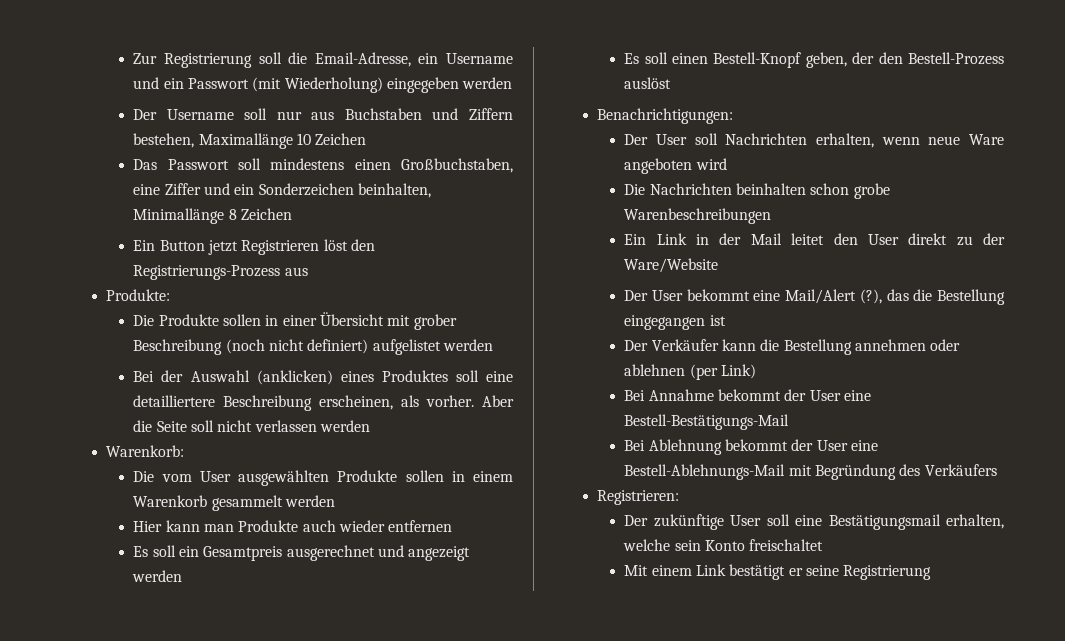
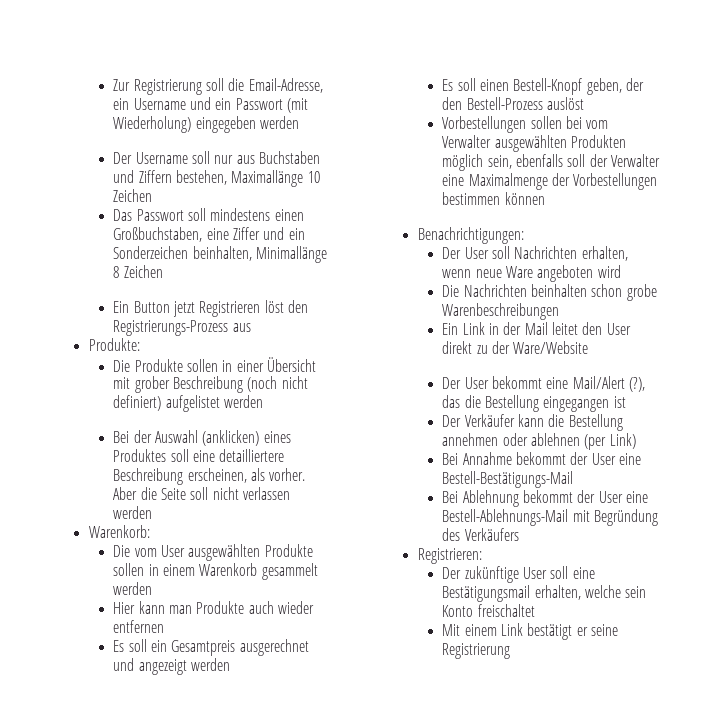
+ Vorbestellungen sollen bei vom Verwalter ausgewählten Produkten möglich sein, ebenfalls soll der Verwalter eine Maximalmenge der Vorbestellungen bestimmen können

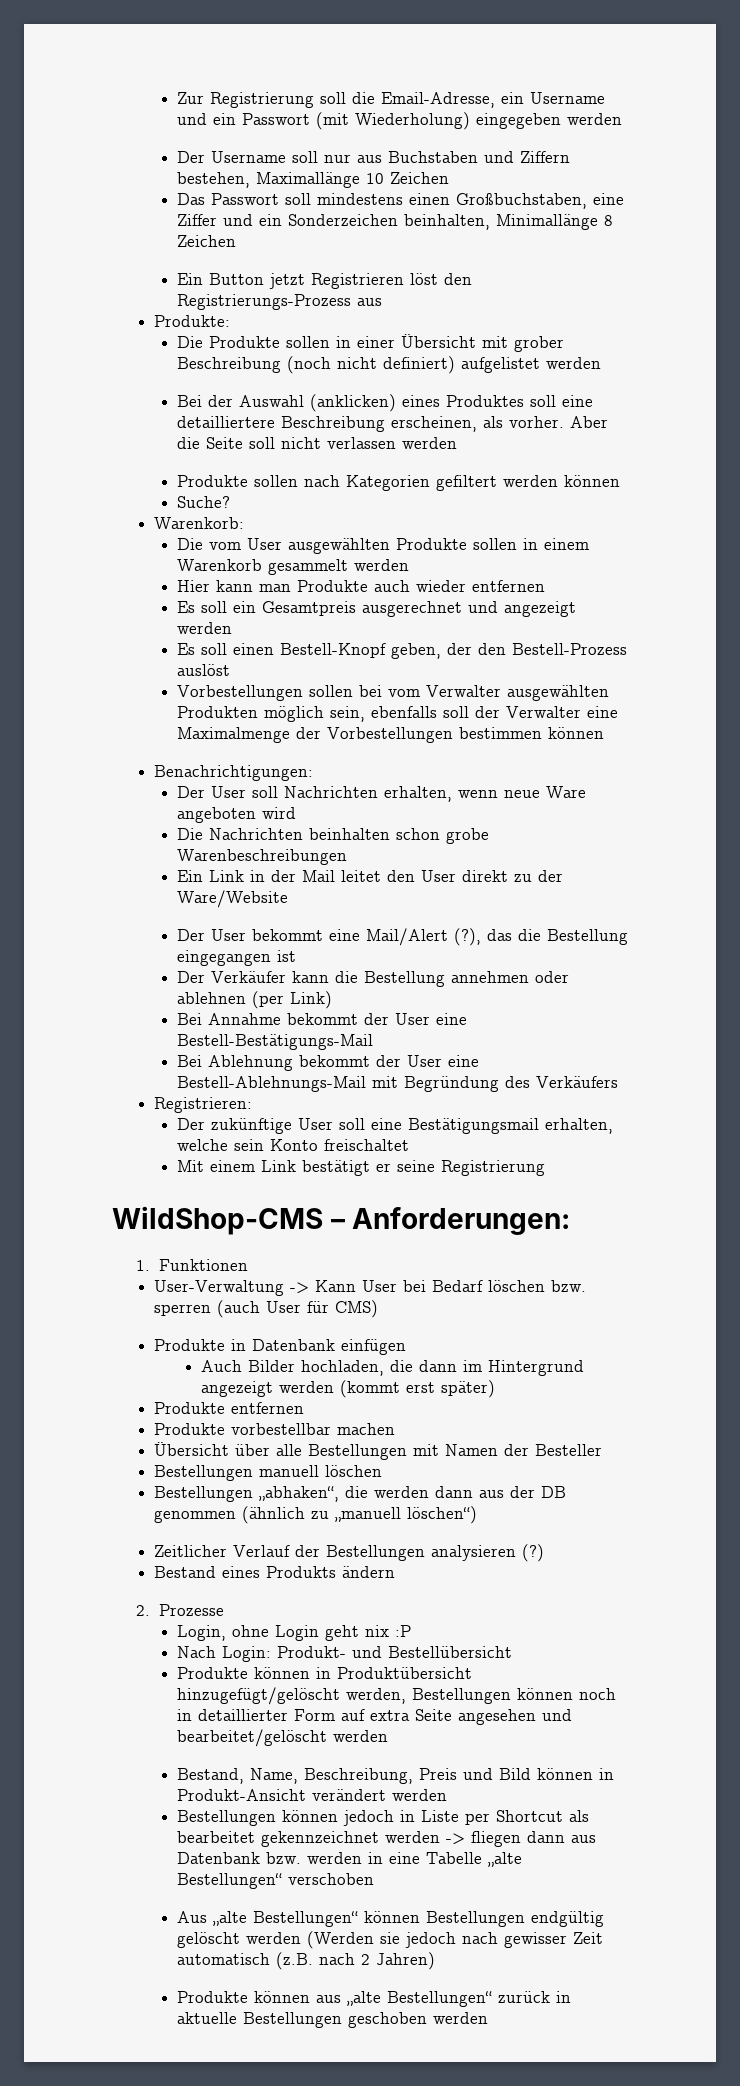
+ Produkte sollen nach Kategorien gefiltert werden können
+ Suche?
+ WildShop-CMS – Anforderungen:
+ 1. Funktionen
+ User-Verwaltung -> Kann User bei Bedarf löschen bzw. sperren (auch User für CMS)
+ Produkte in Datenbank einfügen
+ Auch Bilder hochladen, die dann im Hintergrund angezeigt werden (kommt erst später)
+ Produkte entfernen
+ Produkte vorbestellbar machen
+ Übersicht über alle Bestellungen mit Namen der Besteller
+ Bestellungen manuell löschen
+ Bestellungen „abhaken“, die werden dann aus der DB genommen (ähnlich zu „manuell löschen“)
+ Zeitlicher Verlauf der Bestellungen analysieren (?)
+ Bestand eines Produkts ändern
+ 2. Prozesse
+ Login, ohne Login geht nix :P
+ Nach Login: Produkt- und Bestellübersicht
+ Produkte können in Produktübersicht hinzugefügt/gelöscht werden, Bestellungen können noch in detaillierter Form auf extra Seite angesehen und bearbeitet/gelöscht werden
+ Bestand, Name, Beschreibung, Preis und Bild können in Produkt-Ansicht verändert werden
+ Bestellungen können jedoch in Liste per Shortcut als bearbeitet gekennzeichnet werden -> fliegen dann aus Datenbank bzw. werden in eine Tabelle „alte Bestellungen“ verschoben
+ Aus „alte Bestellungen“ können Bestellungen endgültig gelöscht werden (Werden sie jedoch nach gewisser Zeit automatisch (z.B. nach 2 Jahren)
+ Produkte können aus „alte Bestellungen“ zurück in aktuelle Bestellungen geschoben werden

